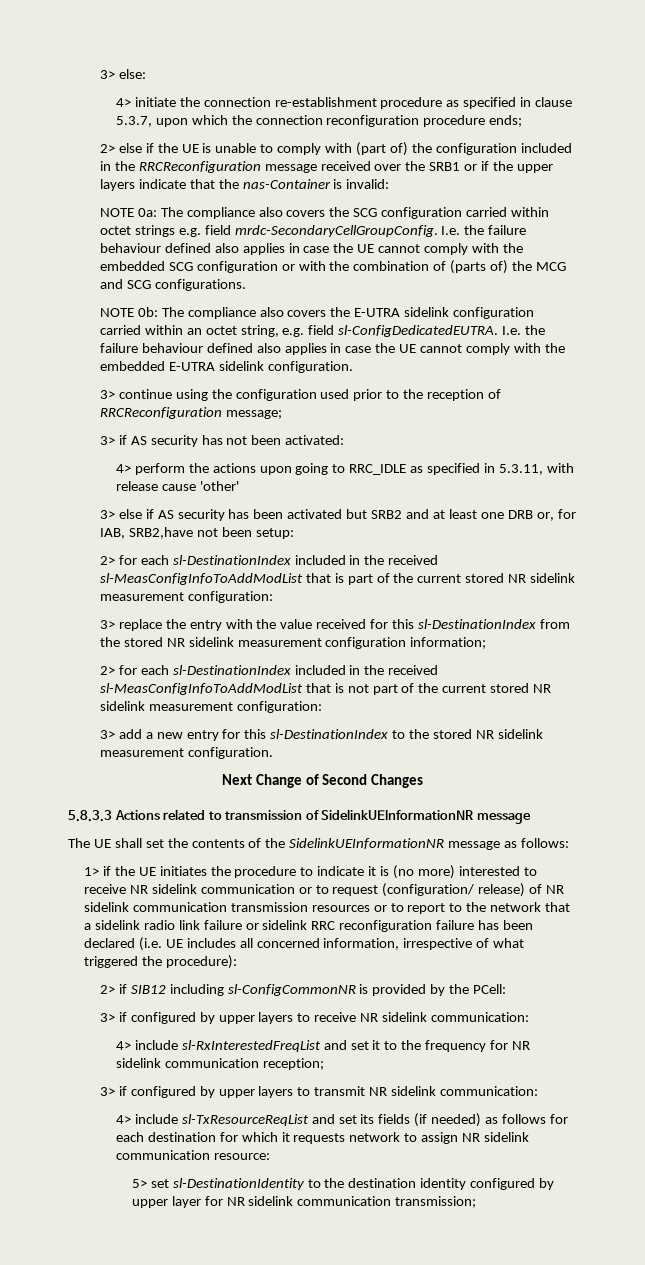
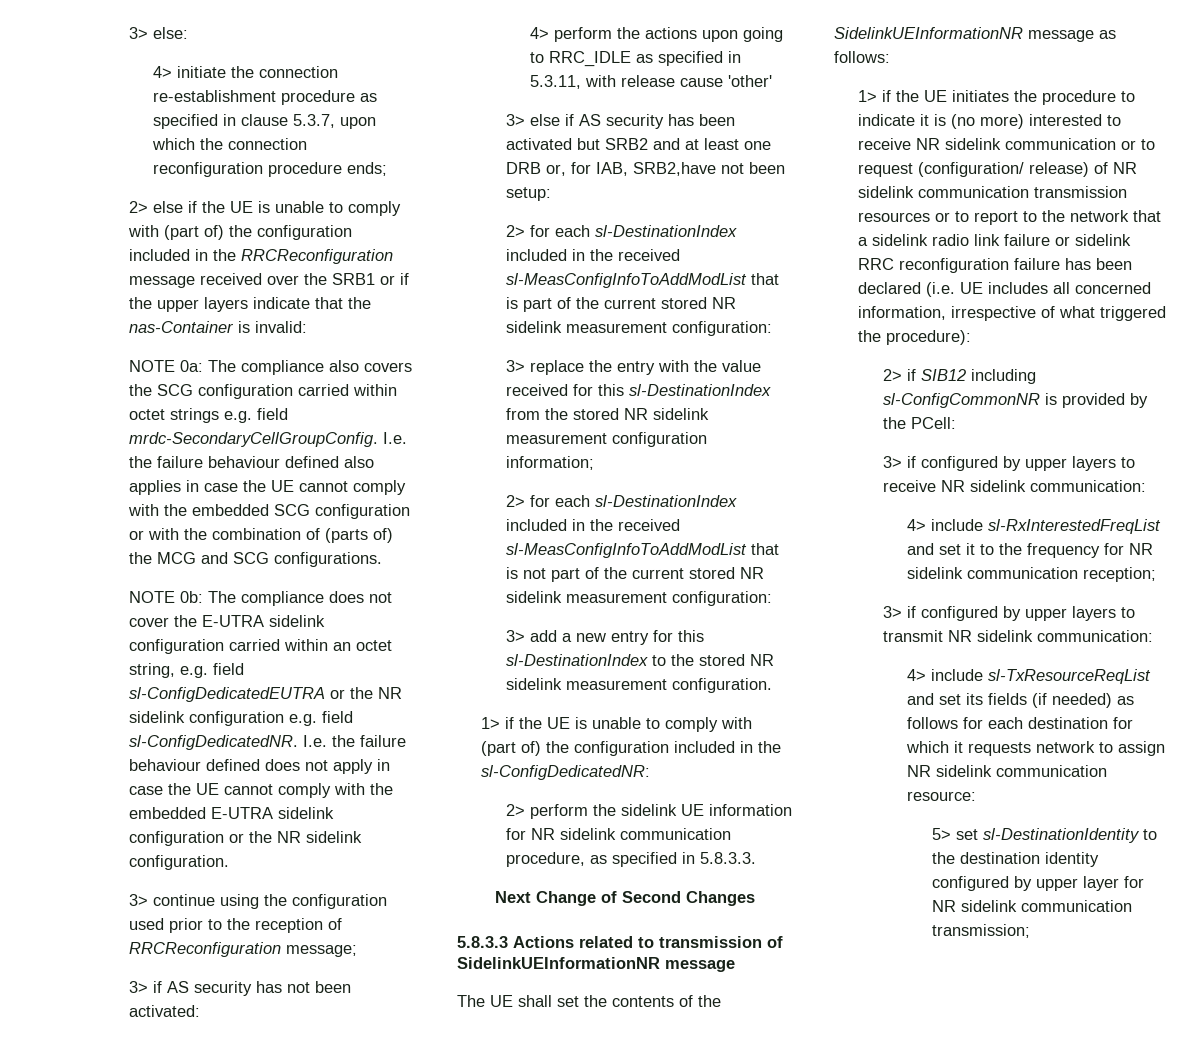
- NOTE 0b: The compliance also covers the E-UTRA sidelink configuration carried within an octet string, e.g. field sl-ConfigDedicatedEUTRA. I.e. the failure behaviour defined also applies in case the UE cannot comply with the embedded E-UTRA sidelink configuration.
+ NOTE 0b: The compliance does not cover the E-UTRA sidelink configuration carried within an octet string, e.g. field sl-ConfigDedicatedEUTRA or the NR sidelink configuration e.g. field sl-ConfigDedicatedNR. I.e. the failure behaviour defined does not apply in case the UE cannot comply with the embedded E-UTRA sidelink configuration or the NR sidelink configuration.
+ 1> if the UE is unable to comply with (part of) the configuration included in the sl-ConfigDedicatedNR:
+ 2> perform the sidelink UE information for NR sidelink communication procedure, as specified in 5.8.3.3.

